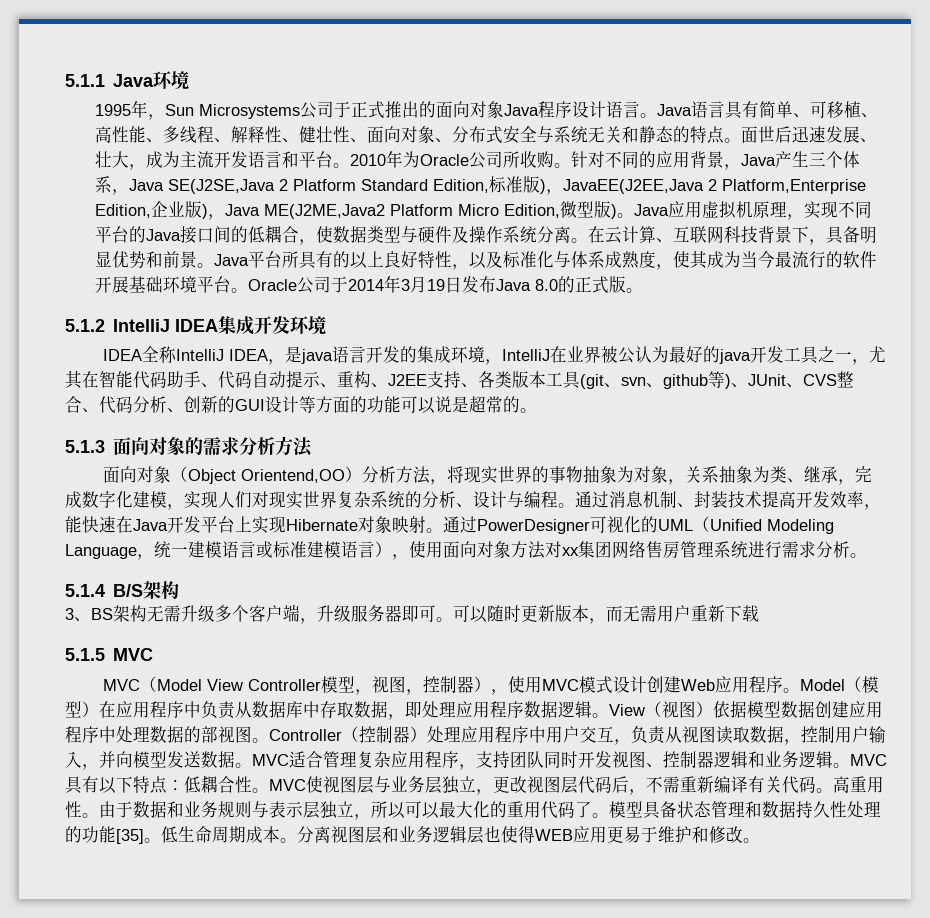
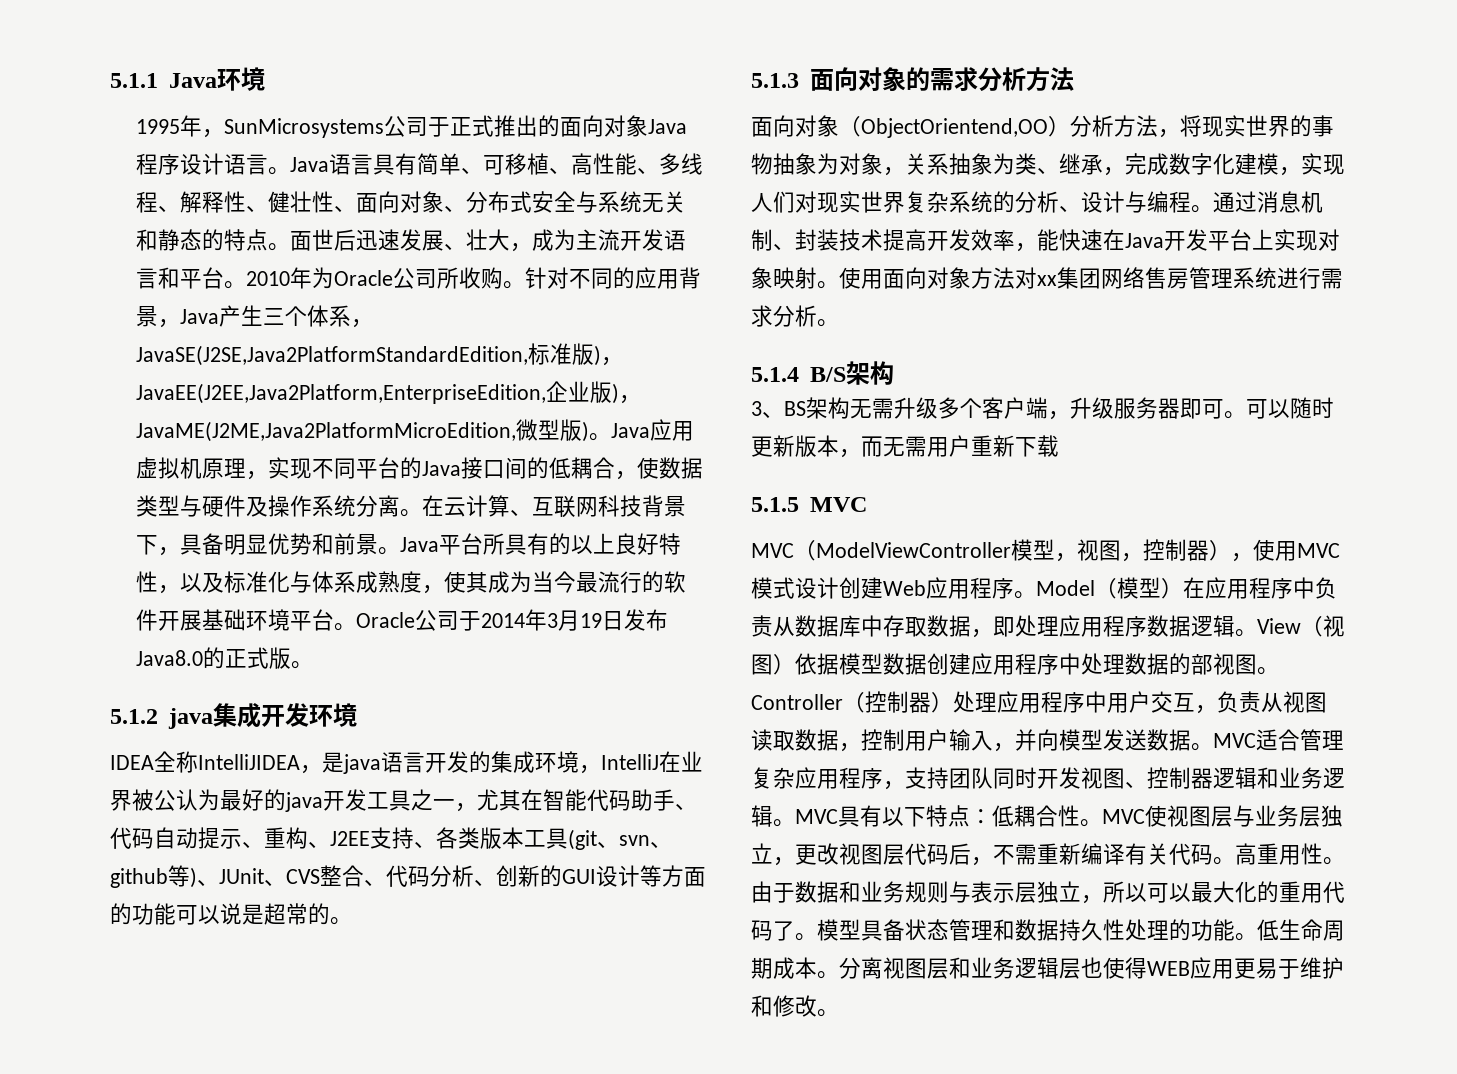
- 1995年，Sun Microsystems公司于正式推出的面向对象Java程序设计语言。
+ 1995年，SunMicrosystems公司于正式推出的面向对象Java程序设计语言。
- 针对不同的应用背景，Java产生三个体系，Java SE(J2SE,Java 2 Platform Standard Edition,标准版)，JavaEE(J2EE,Java 2 Platform,Enterprise Edition,企业版)，Java ME(J2ME,Java2 Platform Micro Edition,微型版)。
+ 针对不同的应用背景，Java产生三个体系，JavaSE(J2SE,Java2PlatformStandardEdition,标准版)，JavaEE(J2EE,Java2Platform,EnterpriseEdition,企业版)，JavaME(J2ME,Java2PlatformMicroEdition,微型版)。
- Oracle公司于2014年3月19日发布Java 8.0的正式版。
+ Oracle公司于2014年3月19日发布Java8.0的正式版。
- 5.1.2 IntelliJ IDEA集成开发环境
+ 5.1.2 java集成开发环境
- IDEA全称IntelliJ IDEA，是java语言开发的集成环境，IntelliJ在业界被公认为最好的java开发工具之一，尤其在智能代码助手、代码自动提示、重构、J2EE支持、各类版本工具(git、svn、github等)、JUnit、CVS整合、代码分析、创新的GUI设计等方面的功能可以说是超常的。
+ IDEA全称IntelliJIDEA，是java语言开发的集成环境，IntelliJ在业界被公认为最好的java开发工具之一，尤其在智能代码助手、代码自动提示、重构、J2EE支持、各类版本工具(git、svn、github等)、JUnit、CVS整合、代码分析、创新的GUI设计等方面的功能可以说是超常的。
- 面向对象（Object Orientend,OO）分析方法，将现实世界的事物抽象为对象，关系抽象为类、继承，完成数字化建模，实现人们对现实世界复杂系统的分析、设计与编程。
+ 面向对象（ObjectOrientend,OO）分析方法，将现实世界的事物抽象为对象，关系抽象为类、继承，完成数字化建模，实现人们对现实世界复杂系统的分析、设计与编程。
- 通过消息机制、封装技术提高开发效率，能快速在Java开发平台上实现Hibernate对象映射。
+ 通过消息机制、封装技术提高开发效率，能快速在Java开发平台上实现对象映射。
- 通过PowerDesigner可视化的UML（Unified Modeling Language，统一建模语言或标准建模语言），使用面向对象方法对xx集团网络售房管理系统进行需求分析。
+ 使用面向对象方法对xx集团网络售房管理系统进行需求分析。
- MVC（Model View Controller模型，视图，控制器），使用MVC模式设计创建Web应用程序。
+ MVC（ModelViewController模型，视图，控制器），使用MVC模式设计创建Web应用程序。
- 模型具备状态管理和数据持久性处理的功能[35]。
+ 模型具备状态管理和数据持久性处理的功能。

